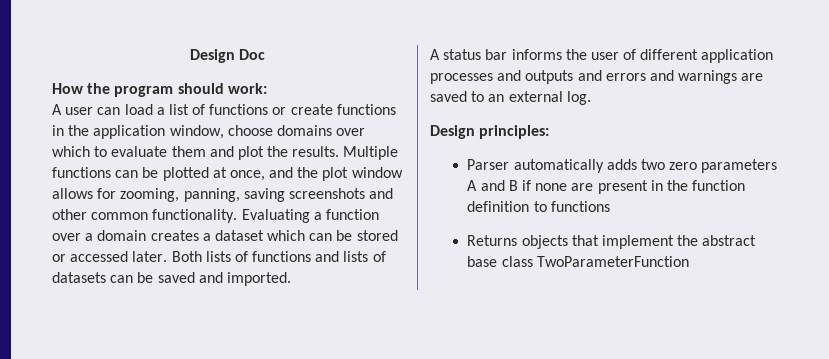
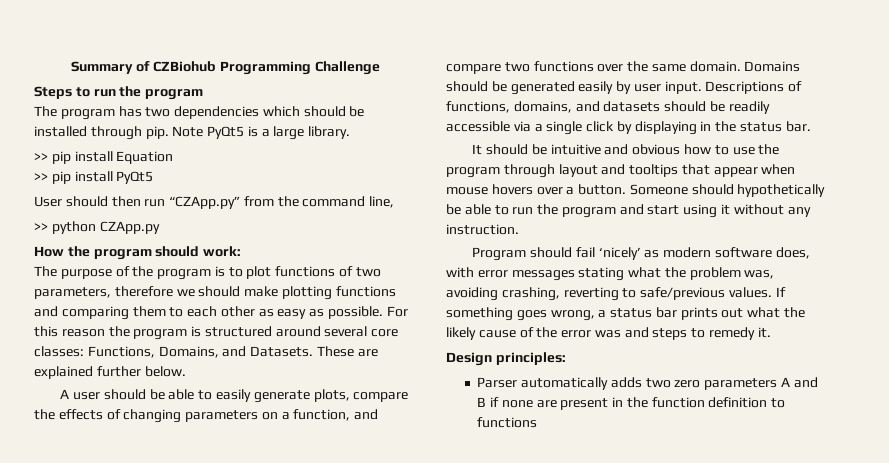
- Design Doc
+ Summary of CZBiohub Programming Challenge
+ Steps to run the program
+ The program has two dependencies which should be installed through pip. Note PyQt5 is a large library.
+ >> pip install Equation
+ >> pip install PyQt5
+ User should then run “CZApp.py” from the command line,
+ >> python CZApp.py
- A user can load a list of functions or create functions in the application window, choose domains over which to evaluate them and plot the results. Multiple functions can be plotted at once, and the plot window allows for zooming, panning, saving screenshots and other common functionality. Evaluating a function over a domain creates a dataset which can be stored or accessed later. Both lists of functions and lists of datasets can be saved and imported.
- A status bar informs the user of different application processes and outputs and errors and warnings are saved to an external log.
+ The purpose of the program is to plot functions of two parameters, therefore we should make plotting functions and comparing them to each other as easy as possible. For this reason the program is structured around several core classes: Functions, Domains, and Datasets. These are explained further below.
+ A user should be able to easily generate plots, compare the effects of changing parameters on a function, and compare two functions over the same domain. Domains should be generated easily by user input. Descriptions of functions, domains, and datasets should be readily accessible via a single click by displaying in the status bar.
+ It should be intuitive and obvious how to use the program through layout and tooltips that appear when mouse hovers over a button. Someone should hypothetically be able to run the program and start using it without any instruction.
+ Program should fail ‘nicely’ as modern software does, with error messages stating what the problem was, avoiding crashing, reverting to safe/previous values. If something goes wrong, a status bar prints out what the likely cause of the error was and steps to remedy it.
- Returns objects that implement the abstract base class TwoParameterFunction

